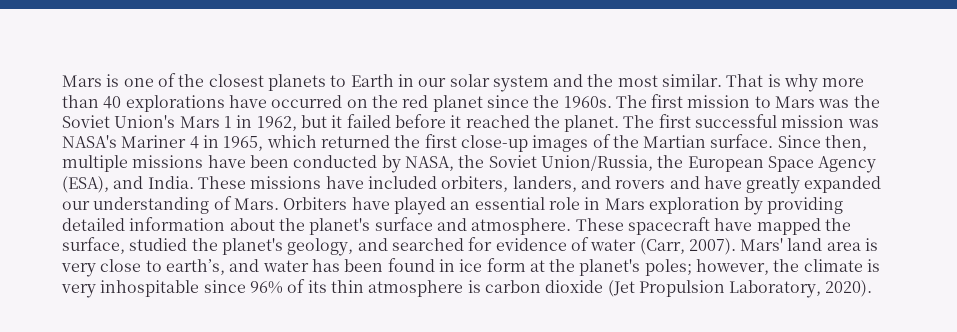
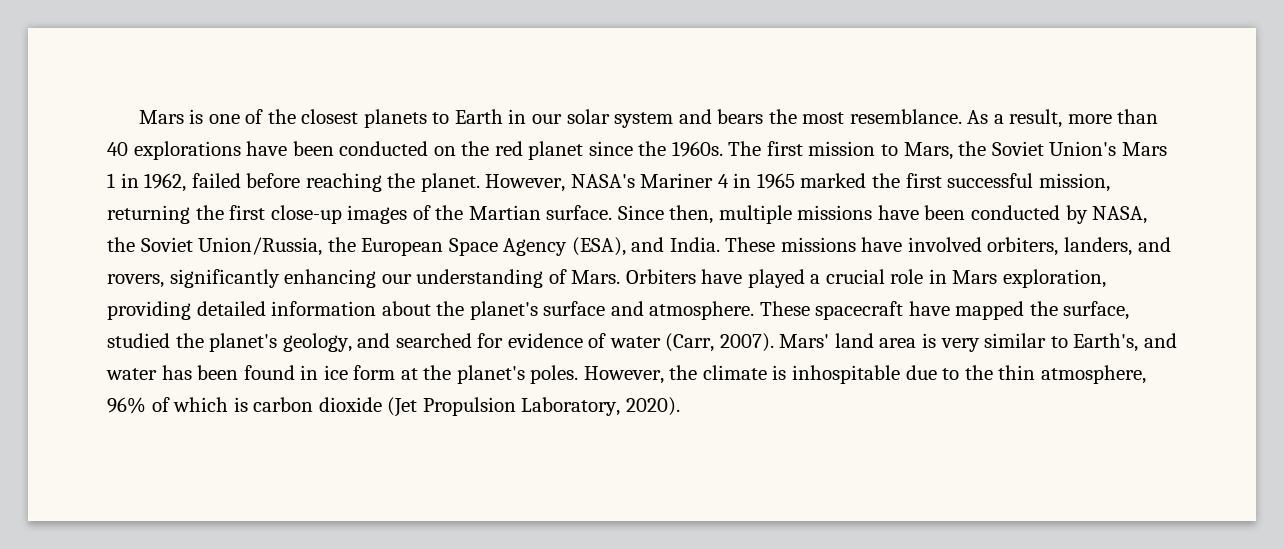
- Mars is one of the closest planets to Earth in our solar system and the most similar. That is why more than 40 explorations have occurred on the red planet since the 1960s.
+ Mars is one of the closest planets to Earth in our solar system and bears the most resemblance. As a result, more than 40 explorations have been conducted on the red planet since the 1960s.
- The first mission to Mars was the Soviet Union's Mars 1 in 1962, but it failed before it reached the planet. The first successful mission was NASA's Mariner 4 in 1965, which returned the first close-up images of the Martian surface.
+ The first mission to Mars, the Soviet Union's Mars 1 in 1962, failed before reaching the planet. However, NASA's Mariner 4 in 1965 marked the first successful mission, returning the first close-up images of the Martian surface.
- These missions have included orbiters, landers, and rovers and have greatly expanded our understanding of Mars.
+ These missions have involved orbiters, landers, and rovers, significantly enhancing our understanding of Mars.
- Orbiters have played an essential role in Mars exploration by providing detailed information about the planet's surface and atmosphere.
+ Orbiters have played a crucial role in Mars exploration, providing detailed information about the planet's surface and atmosphere.
- Mars' land area is very close to earth’s, and water has been found in ice form at the planet's poles; however, the climate is very inhospitable since 96% of its thin atmosphere is carbon dioxide (Jet Propulsion Laboratory, 2020).
+ Mars' land area is very similar to Earth's, and water has been found in ice form at the planet's poles. However, the climate is inhospitable due to the thin atmosphere, 96% of which is carbon dioxide (Jet Propulsion Laboratory, 2020).

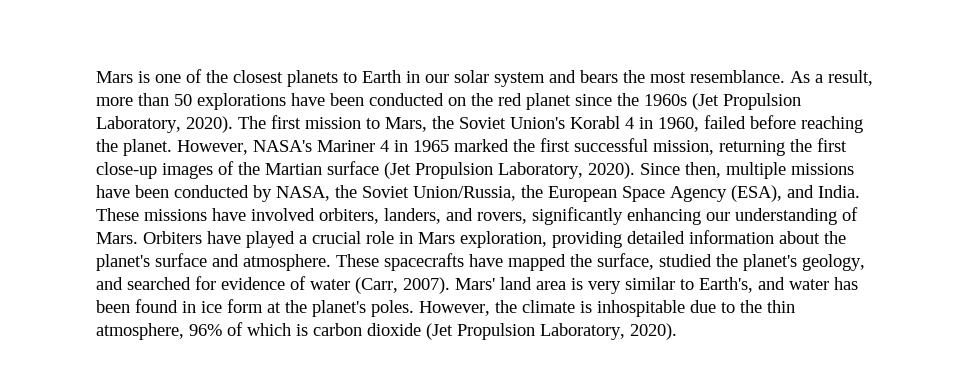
- As a result, more than 40 explorations have been conducted on the red planet since the 1960s.
+ As a result, more than 50 explorations have been conducted on the red planet since the 1960s (Jet Propulsion Laboratory, 2020).
- The first mission to Mars, the Soviet Union's Mars 1 in 1962, failed before reaching the planet.
+ The first mission to Mars, the Soviet Union's Korabl 4 in 1960, failed before reaching the planet.
- However, NASA's Mariner 4 in 1965 marked the first successful mission, returning the first close-up images of the Martian surface.
+ However, NASA's Mariner 4 in 1965 marked the first successful mission, returning the first close-up images of the Martian surface (Jet Propulsion Laboratory, 2020).
- These spacecraft have mapped the surface, studied the planet's geology, and searched for evidence of water (Carr, 2007).
+ These spacecrafts have mapped the surface, studied the planet's geology, and searched for evidence of water (Carr, 2007).

